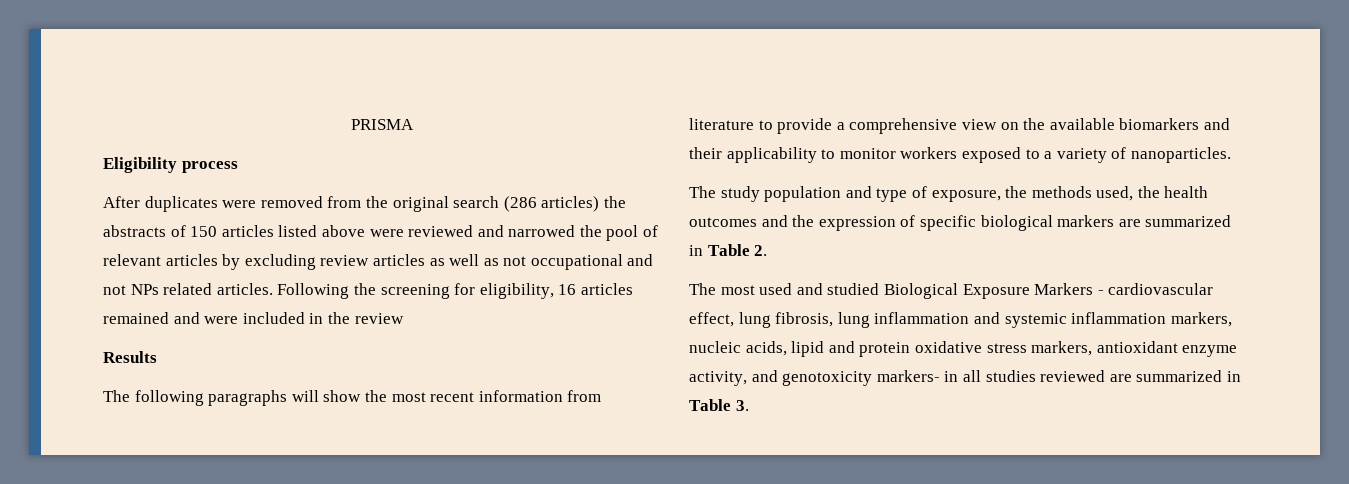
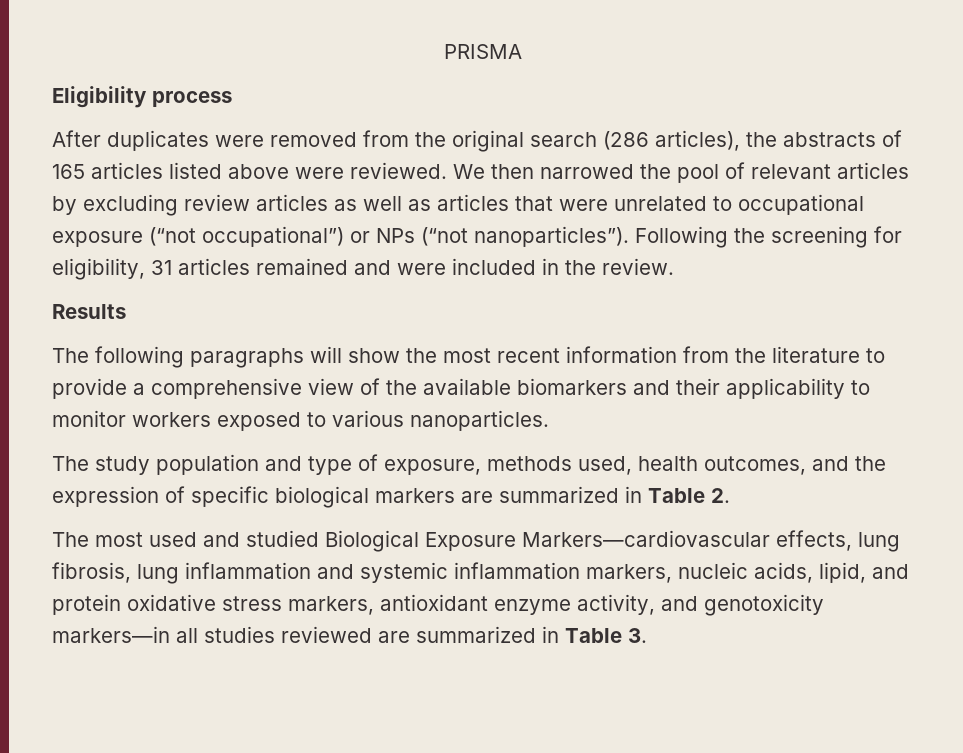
- After duplicates were removed from the original search (286 articles) the abstracts of 150 articles listed above were reviewed and narrowed the pool of relevant articles by excluding review articles as well as not occupational and not NPs related articles.
+ After duplicates were removed from the original search (286 articles), the abstracts of 165 articles listed above were reviewed. We then narrowed the pool of relevant articles by excluding review articles as well as articles that were unrelated to occupational exposure (“not occupational”) or NPs (“not nanoparticles”).
- Following the screening for eligibility, 16 articles remained and were included in the review
+ Following the screening for eligibility, 31 articles remained and were included in the review.
- The following paragraphs will show the most recent information from literature to provide a comprehensive view on the available biomarkers and their applicability to monitor workers exposed to a variety of nanoparticles.
+ The following paragraphs will show the most recent information from the literature to provide a comprehensive view of the available biomarkers and their applicability to monitor workers exposed to various nanoparticles.
- The study population and type of exposure, the methods used, the health outcomes and the expression of specific biological markers are summarized in Table 2.
+ The study population and type of exposure, methods used, health outcomes, and the expression of specific biological markers are summarized in Table 2.
- The most used and studied Biological Exposure Markers - cardiovascular effect, lung fibrosis, lung inflammation and systemic inflammation markers, nucleic acids, lipid and protein oxidative stress markers, antioxidant enzyme activity, and genotoxicity markers- in all studies reviewed are summarized in Table 3.
+ The most used and studied Biological Exposure Markers—cardiovascular effects, lung fibrosis, lung inflammation and systemic inflammation markers, nucleic acids, lipid, and protein oxidative stress markers, antioxidant enzyme activity, and genotoxicity markers—in all studies reviewed are summarized in Table 3.

